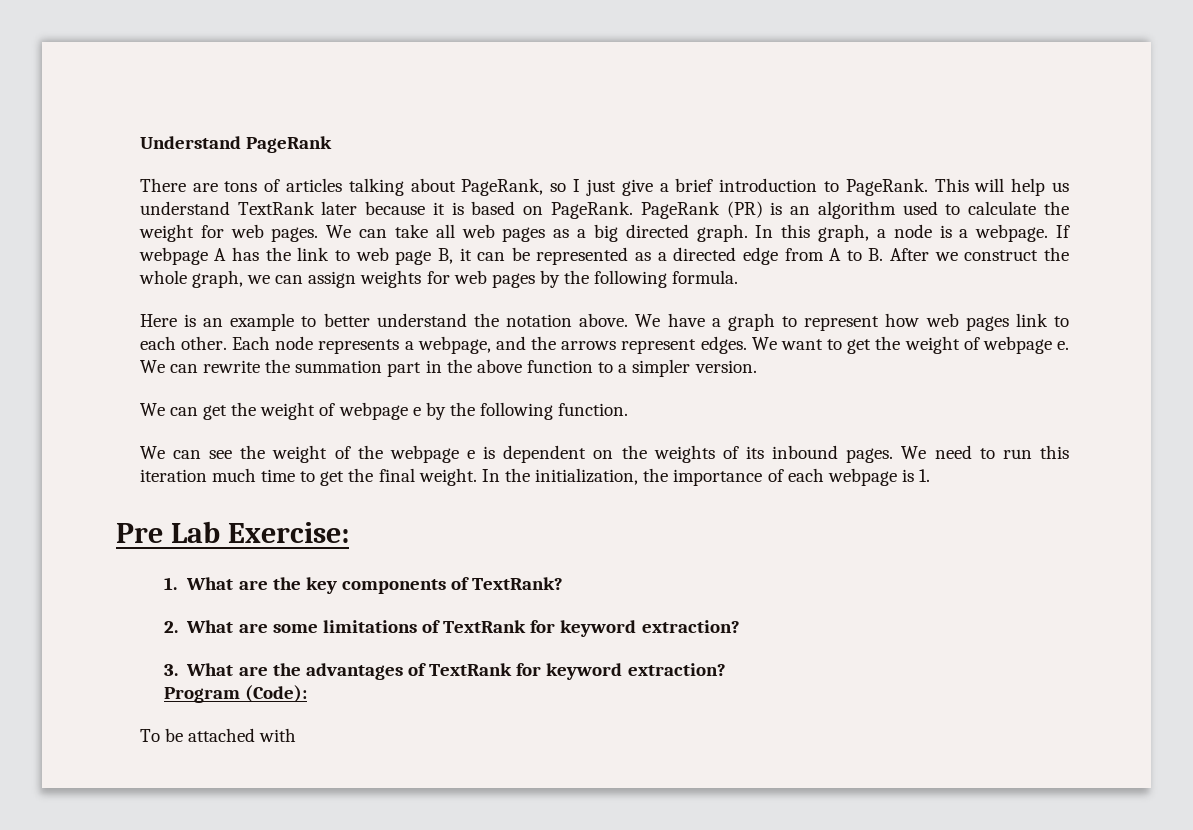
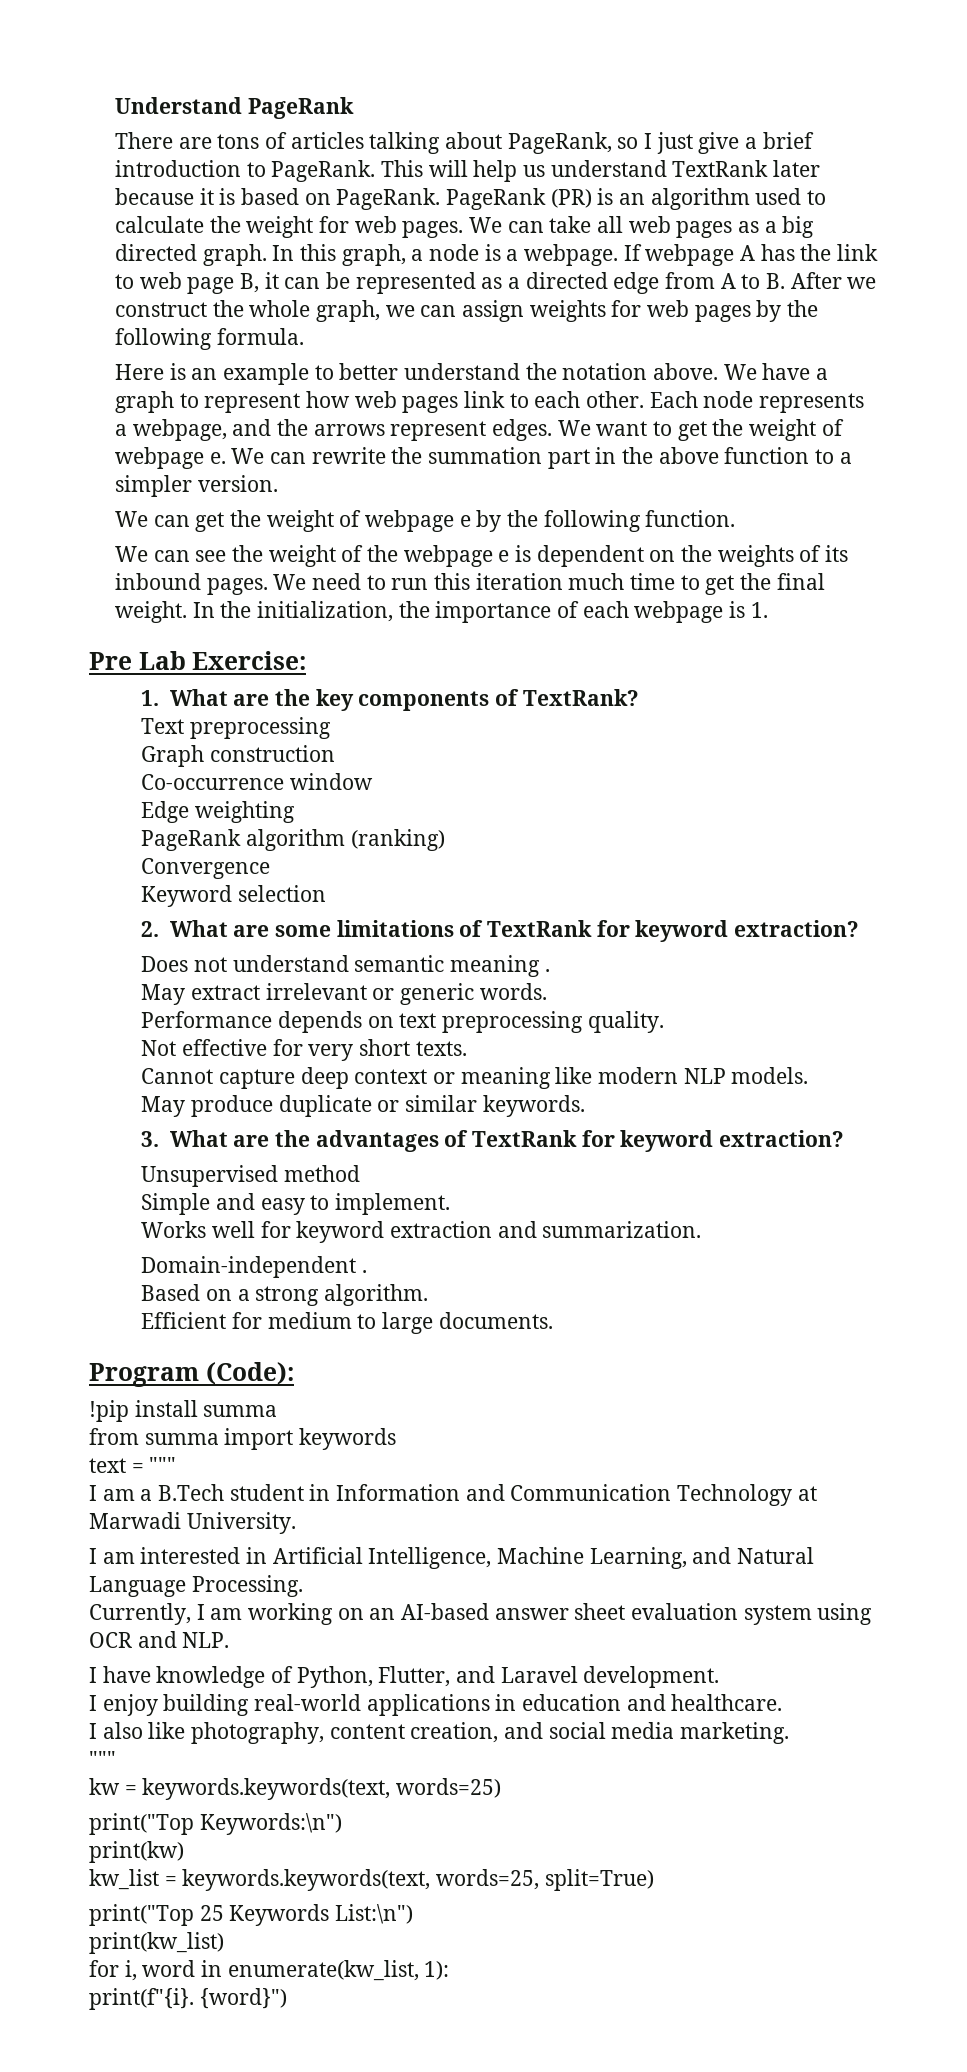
+ Text preprocessing
+ Graph construction
+ Co-occurrence window
+ Edge weighting
+ PageRank algorithm (ranking)
+ Convergence
+ Keyword selection
+ Does not understand semantic meaning .
+ May extract irrelevant or generic words.
+ Performance depends on text preprocessing quality.
+ Not effective for very short texts.
+ Cannot capture deep context or meaning like modern NLP models.
+ May produce duplicate or similar keywords.
+ Unsupervised method
+ Simple and easy to implement.
+ Works well for keyword extraction and summarization.
+ Domain-independent .
+ Based on a strong algorithm.
+ Efficient for medium to large documents.
  Program (Code):
- To be attached with
+ !pip install summa
+ from summa import keywords
+ text = """
+ I am a B.Tech student in Information and Communication Technology at Marwadi University.
+ I am interested in Artificial Intelligence, Machine Learning, and Natural Language Processing.
+ Currently, I am working on an AI-based answer sheet evaluation system using OCR and NLP.
+ I have knowledge of Python, Flutter, and Laravel development.
+ I enjoy building real-world applications in education and healthcare.
+ I also like photography, content creation, and social media marketing.
+ """
+ kw = keywords.keywords(text, words=25)
+ print("Top Keywords:\n")
+ print(kw)
+ kw_list = keywords.keywords(text, words=25, split=True)
+ print("Top 25 Keywords List:\n")
+ print(kw_list)
+ for i, word in enumerate(kw_list, 1):
+ print(f"{i}. {word}")

